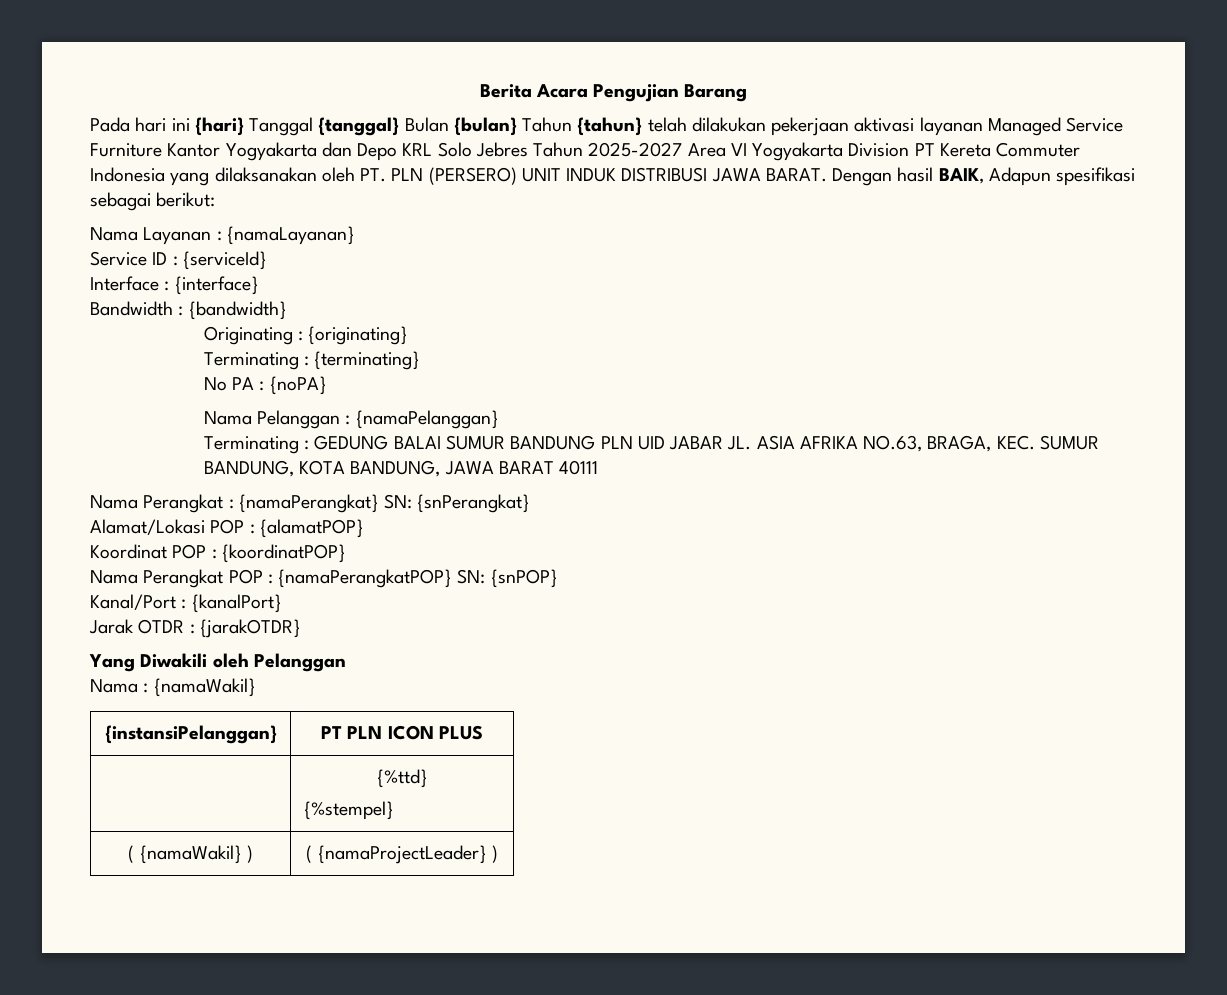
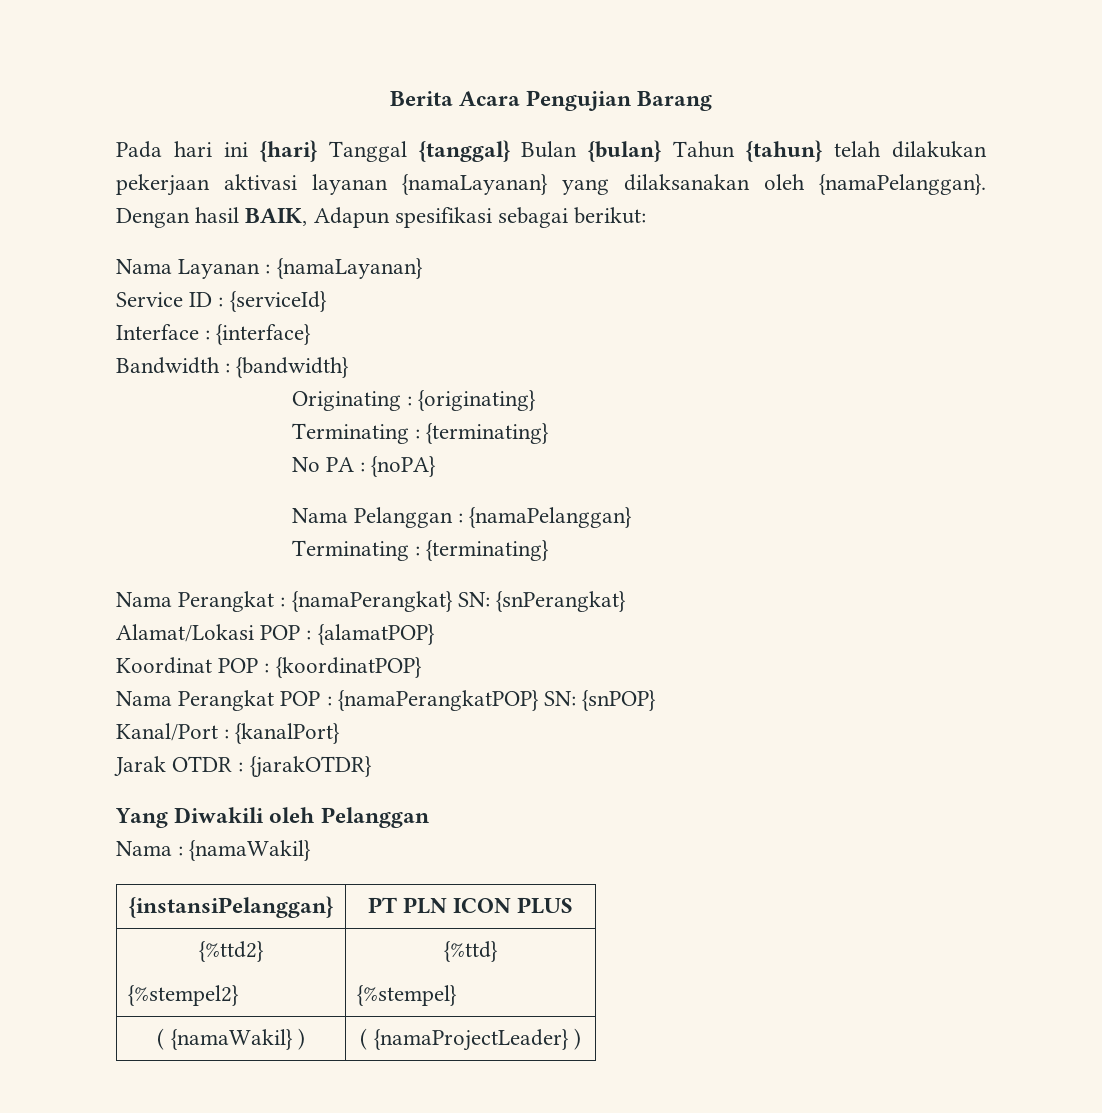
- Pada hari ini {hari} Tanggal {tanggal} Bulan {bulan} Tahun {tahun} telah dilakukan pekerjaan aktivasi layanan Managed Service Furniture Kantor Yogyakarta dan Depo KRL Solo Jebres Tahun 2025-2027 Area VI Yogyakarta Division PT Kereta Commuter Indonesia yang dilaksanakan oleh PT. PLN (PERSERO) UNIT INDUK DISTRIBUSI JAWA BARAT.
+ Pada hari ini {hari} Tanggal {tanggal} Bulan {bulan} Tahun {tahun} telah dilakukan pekerjaan aktivasi layanan {namaLayanan} yang dilaksanakan oleh {namaPelanggan}.
  Nama Pelanggan : {namaPelanggan}
- Terminating : GEDUNG BALAI SUMUR BANDUNG PLN UID JABAR JL. ASIA AFRIKA NO.63, BRAGA, KEC. SUMUR BANDUNG, KOTA BANDUNG, JAWA BARAT 40111
+ Terminating : {terminating}
- | {%ttd}
+ {%ttd2}
+ {%stempel2} | {%ttd}

